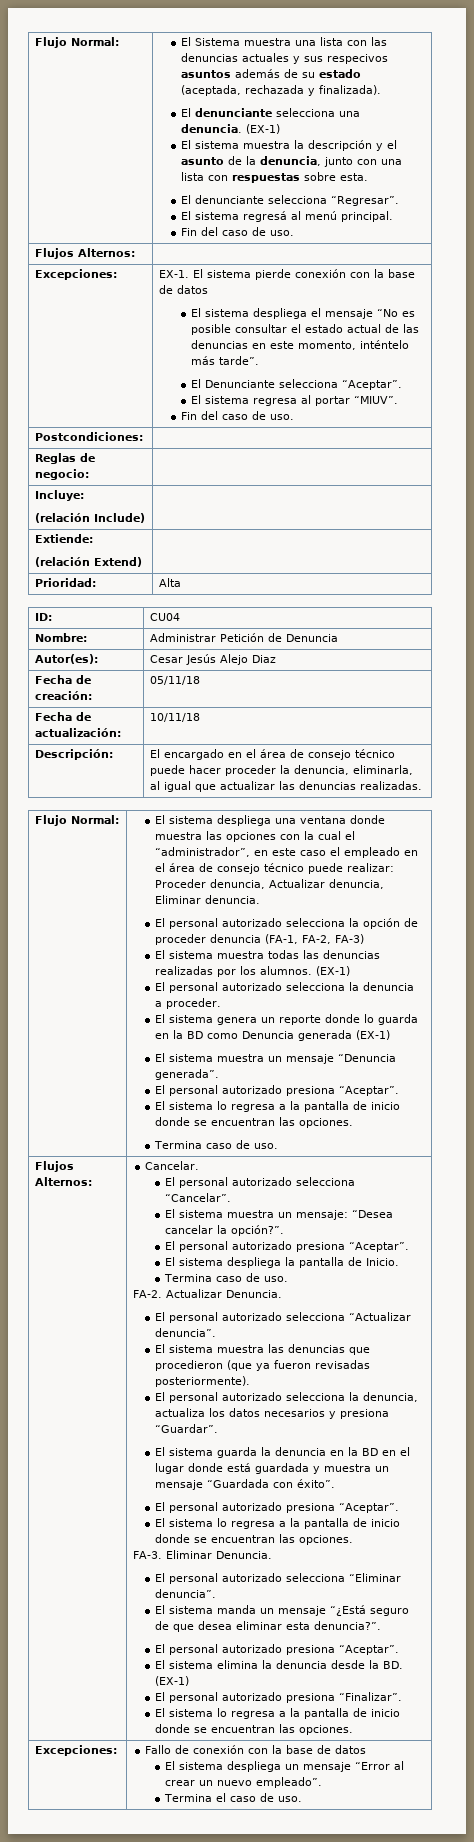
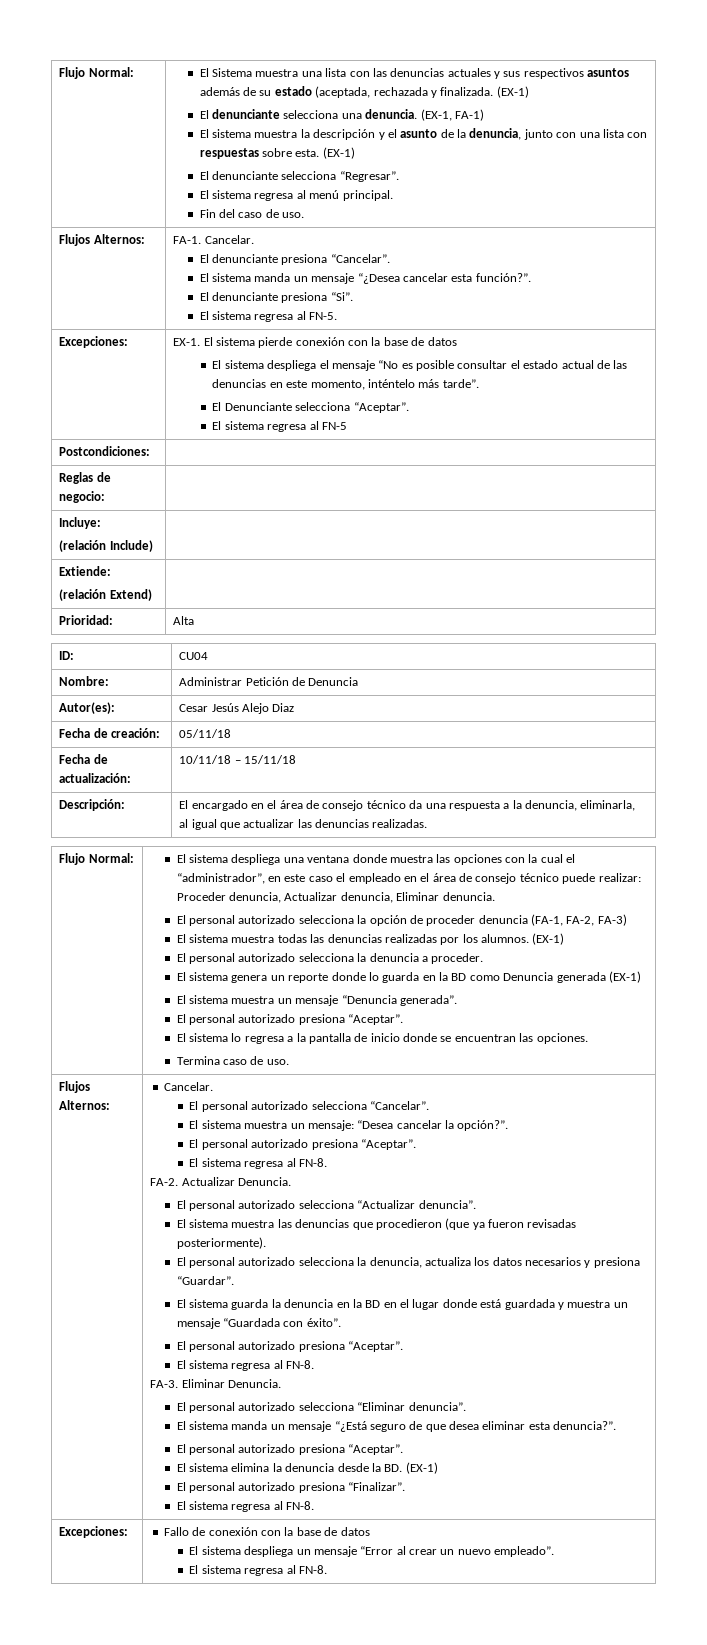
- El Sistema muestra una lista con las denuncias actuales y sus respecivos asuntos además de su estado (aceptada, rechazada y finalizada).
+ El Sistema muestra una lista con las denuncias actuales y sus respectivos asuntos además de su estado (aceptada, rechazada y finalizada. (EX-1)
- El denunciante selecciona una denuncia. (EX-1)
+ El denunciante selecciona una denuncia. (EX-1, FA-1)
- El sistema muestra la descripción y el asunto de la denuncia, junto con una lista con respuestas sobre esta.
+ El sistema muestra la descripción y el asunto de la denuncia, junto con una lista con respuestas sobre esta. (EX-1)
- El sistema regresá al menú principal.
+ El sistema regresa al menú principal.
  Fin del caso de uso.
- Flujos Alternos: |
+ Flujos Alternos: | FA-1. Cancelar.
+ El denunciante presiona “Cancelar”.
+ El sistema manda un mensaje “¿Desea cancelar esta función?”.
+ El denunciante presiona “Si”.
+ El sistema regresa al FN-5.
- El sistema regresa al portar “MIUV”.
- Fin del caso de uso.
+ El sistema regresa al FN-5
- Fecha de actualización: | 10/11/18
+ Fecha de actualización: | 10/11/18 – 15/11/18
- Descripción: | El encargado en el área de consejo técnico puede hacer proceder la denuncia, eliminarla, al igual que actualizar las denuncias realizadas.
+ Descripción: | El encargado en el área de consejo técnico da una respuesta a la denuncia, eliminarla, al igual que actualizar las denuncias realizadas.
  El sistema muestra un mensaje: “Desea cancelar la opción?”.
  El personal autorizado presiona “Aceptar”.
- El sistema despliega la pantalla de Inicio.
- Termina caso de uso.
+ El sistema regresa al FN-8.
  El sistema guarda la denuncia en la BD en el lugar donde está guardada y muestra un mensaje “Guardada con éxito”.
  El personal autorizado presiona “Aceptar”.
- El sistema lo regresa a la pantalla de inicio donde se encuentran las opciones.
+ El sistema regresa al FN-8.
  El personal autorizado presiona “Finalizar”.
- El sistema lo regresa a la pantalla de inicio donde se encuentran las opciones.
+ El sistema regresa al FN-8.
  Excepciones: | Fallo de conexión con la base de datos
  El sistema despliega un mensaje “Error al crear un nuevo empleado”.
- Termina el caso de uso.
+ El sistema regresa al FN-8.

